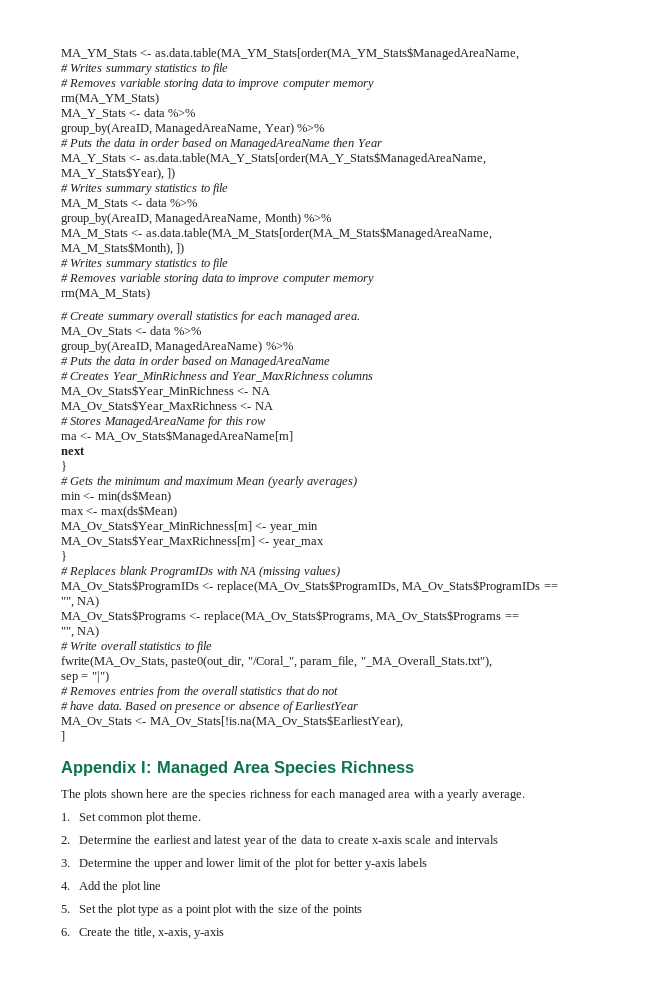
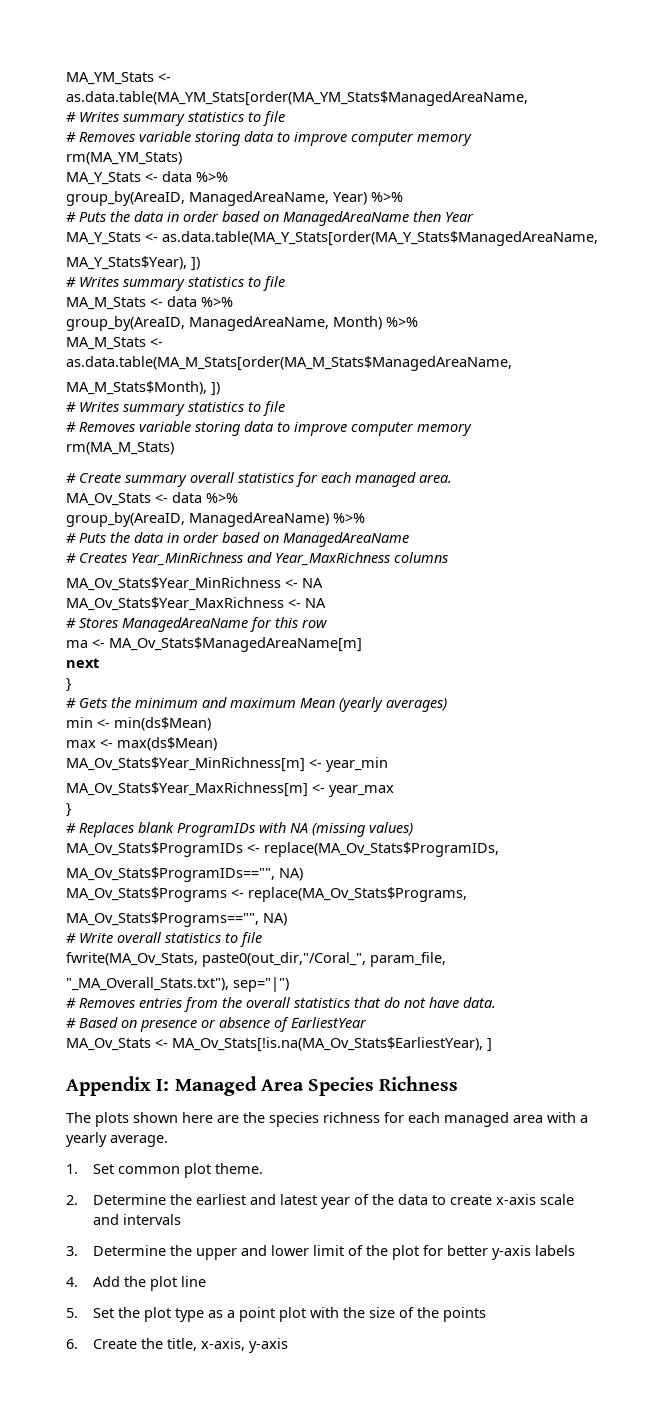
- MA_Ov_Stats$ProgramIDs <- replace(MA_Ov_Stats$ProgramIDs, MA_Ov_Stats$ProgramIDs ==
- "", NA)
+ MA_Ov_Stats$ProgramIDs <- replace(MA_Ov_Stats$ProgramIDs,
+ MA_Ov_Stats$ProgramIDs=="", NA)
- MA_Ov_Stats$Programs <- replace(MA_Ov_Stats$Programs, MA_Ov_Stats$Programs ==
- "", NA)
+ MA_Ov_Stats$Programs <- replace(MA_Ov_Stats$Programs,
+ MA_Ov_Stats$Programs=="", NA)
- fwrite(MA_Ov_Stats, paste0(out_dir, "/Coral_", param_file, "_MA_Overall_Stats.txt"),
- sep = "|")
+ fwrite(MA_Ov_Stats, paste0(out_dir,"/Coral_", param_file,
+ "_MA_Overall_Stats.txt"), sep="|")
- # Removes entries from the overall statistics that do not
- # have data. Based on presence or absence of EarliestYear
+ # Removes entries from the overall statistics that do not have data.
+ # Based on presence or absence of EarliestYear
- MA_Ov_Stats <- MA_Ov_Stats[!is.na(MA_Ov_Stats$EarliestYear),
- ]
+ MA_Ov_Stats <- MA_Ov_Stats[!is.na(MA_Ov_Stats$EarliestYear), ]

